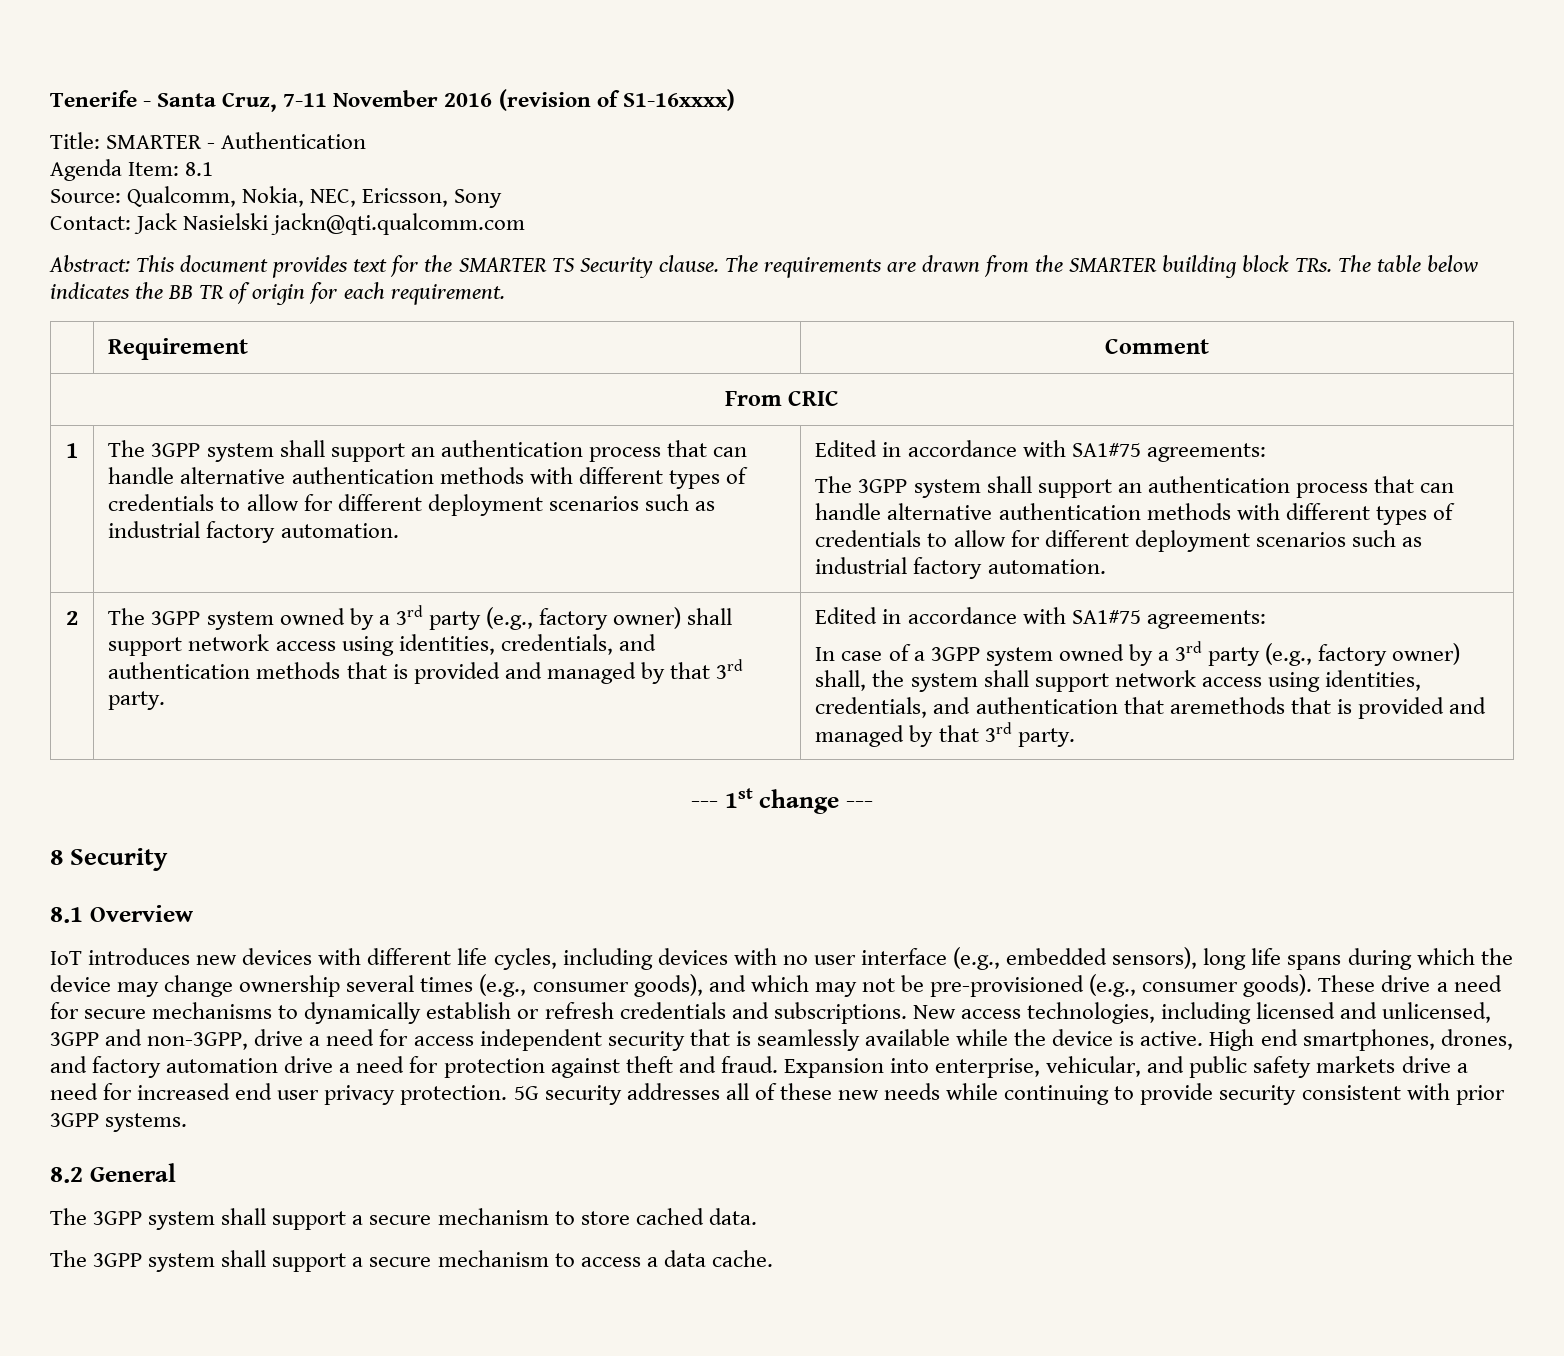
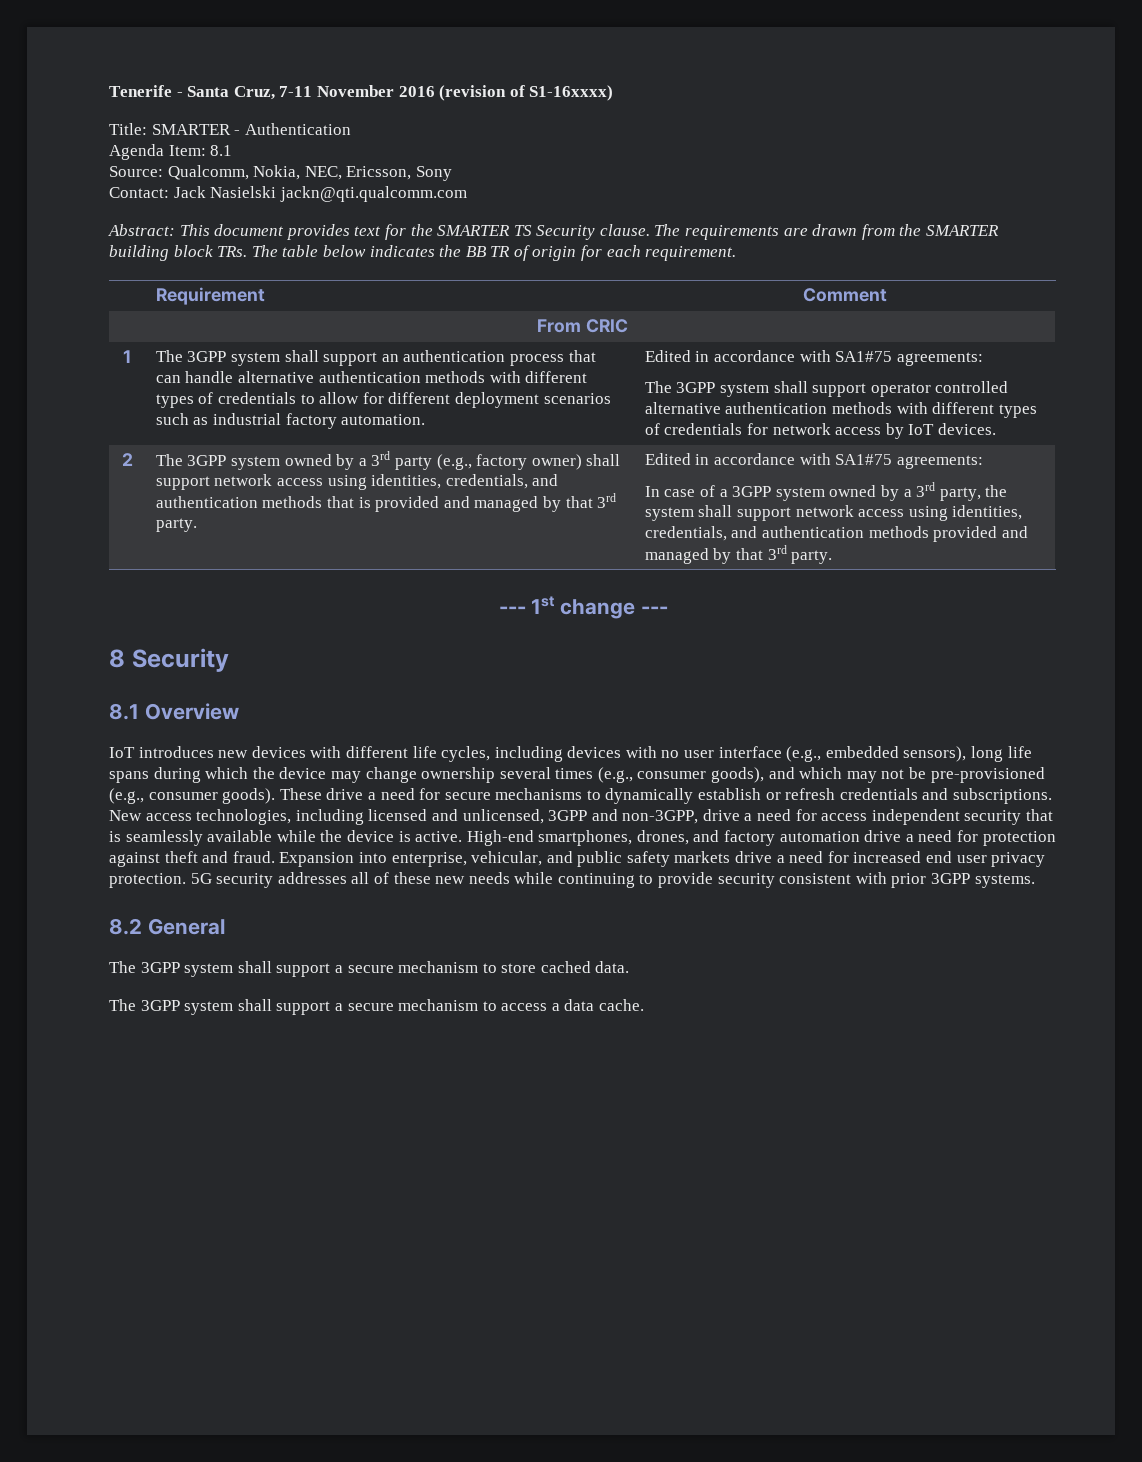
  The 3GPP system shall support an authentication process that can handle alternative authentication methods with different types of credentials to allow for different deployment scenarios such as industrial factory automation. | Edited in accordance with SA1#75 agreements:
- The 3GPP system shall support an authentication process that can handle alternative authentication methods with different types of credentials to allow for different deployment scenarios such as industrial factory automation.
+ The 3GPP system shall support operator controlled alternative authentication methods with different types of credentials for network access by IoT devices.
- In case of a 3GPP system owned by a 3rd party (e.g., factory owner) shall, the system shall support network access using identities, credentials, and authentication that aremethods that is provided and managed by that 3rd party.
+ In case of a 3GPP system owned by a 3rd party, the system shall support network access using identities, credentials, and authentication methods provided and managed by that 3rd party.
- High end smartphones, drones, and factory automation drive a need for protection against theft and fraud.
+ High-end smartphones, drones, and factory automation drive a need for protection against theft and fraud.

